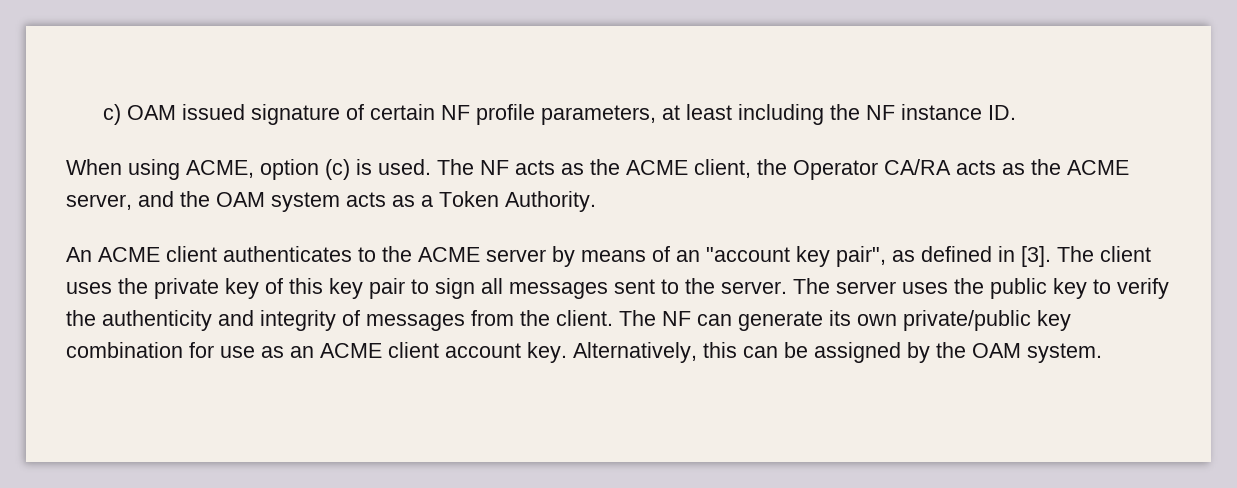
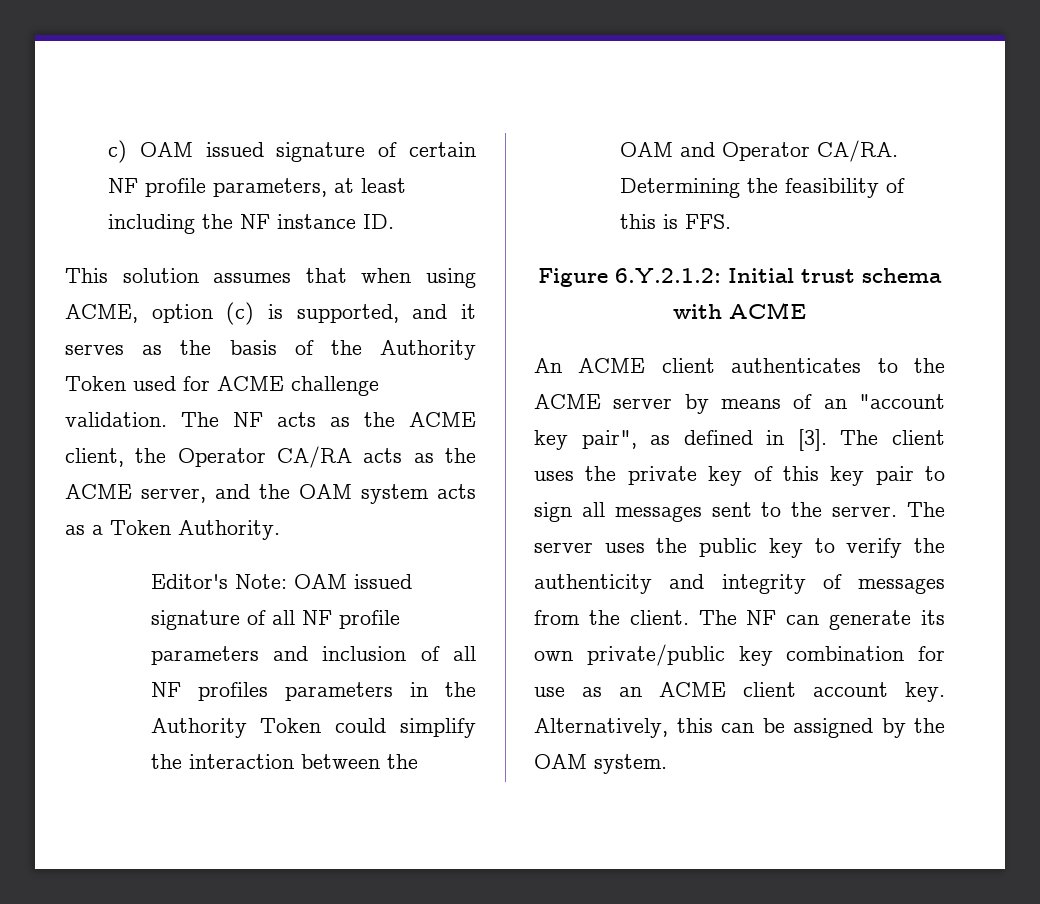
- When using ACME, option (c) is used.
+ This solution assumes that when using ACME, option (c) is supported, and it serves as the basis of the Authority Token used for ACME challenge validation.
+ Editor's Note: OAM issued signature of all NF profile parameters and inclusion of all NF profiles parameters in the Authority Token could simplify the interaction between the OAM and Operator CA/RA. Determining the feasibility of this is FFS.
+ Figure 6.Y.2.1.2: Initial trust schema with ACME

